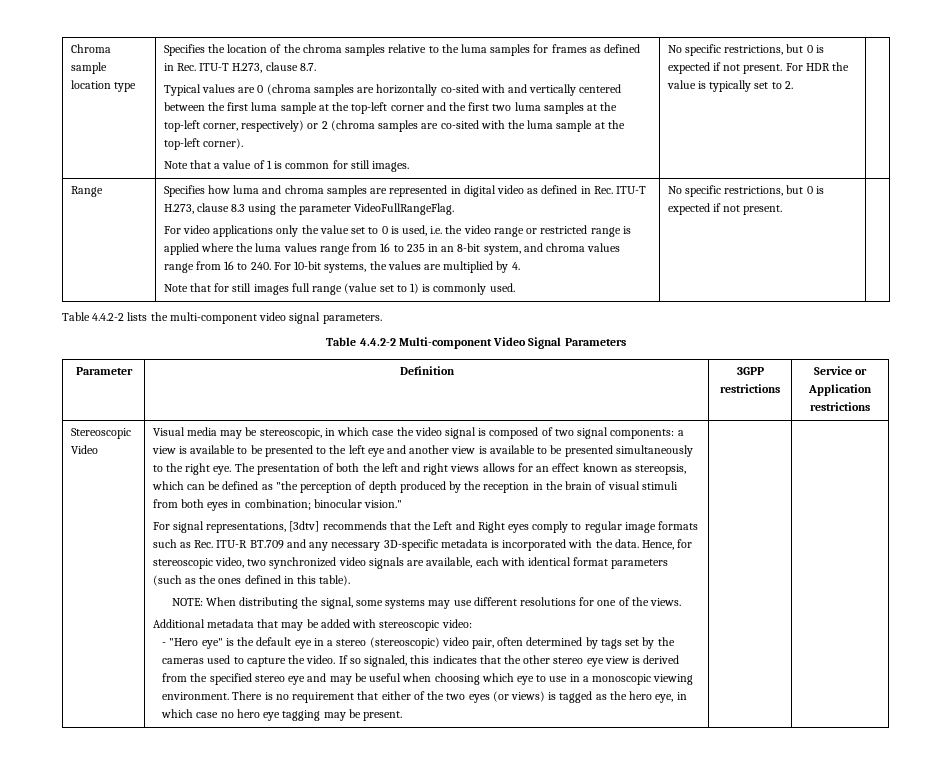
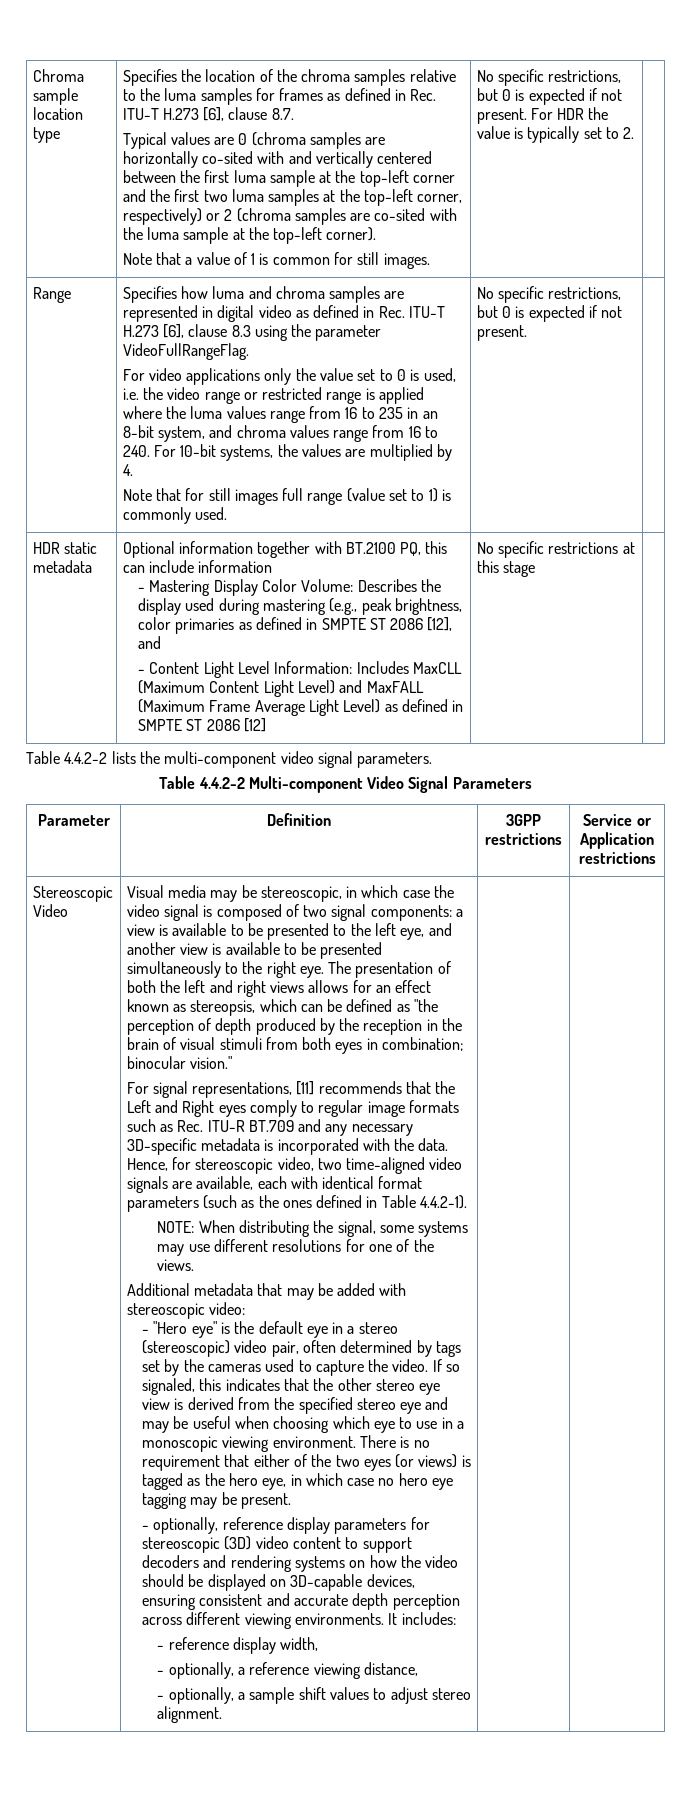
- Specifies the location of the chroma samples relative to the luma samples for frames as defined in Rec. ITU-T H.273, clause 8.7.
+ Specifies the location of the chroma samples relative to the luma samples for frames as defined in Rec. ITU-T H.273 [6], clause 8.7.
- Specifies how luma and chroma samples are represented in digital video as defined in Rec. ITU-T H.273, clause 8.3 using the parameter VideoFullRangeFlag.
+ Specifies how luma and chroma samples are represented in digital video as defined in Rec. ITU-T H.273 [6], clause 8.3 using the parameter VideoFullRangeFlag.
+ HDR static metadata | Optional information together with BT.2100 PQ, this can include information
+ - Mastering Display Color Volume: Describes the display used during mastering (e.g., peak brightness, color primaries as defined in SMPTE ST 2086 [12], and
+ - Content Light Level Information: Includes MaxCLL (Maximum Content Light Level) and MaxFALL (Maximum Frame Average Light Level) as defined in SMPTE ST 2086 [12] | No specific restrictions at this stage
- Visual media may be stereoscopic, in which case the video signal is composed of two signal components: a view is available to be presented to the left eye and another view is available to be presented simultaneously to the right eye.
+ Visual media may be stereoscopic, in which case the video signal is composed of two signal components: a view is available to be presented to the left eye, and another view is available to be presented simultaneously to the right eye.
- For signal representations, [3dtv] recommends that the Left and Right eyes comply to regular image formats such as Rec. ITU-R BT.709 and any necessary 3D-specific metadata is incorporated with the data.
+ For signal representations, [11] recommends that the Left and Right eyes comply to regular image formats such as Rec. ITU-R BT.709 and any necessary 3D-specific metadata is incorporated with the data.
- Hence, for stereoscopic video, two synchronized video signals are available, each with identical format parameters (such as the ones defined in this table).
+ Hence, for stereoscopic video, two time-aligned video signals are available, each with identical format parameters (such as the ones defined in Table 4.4.2-1).
+ - optionally, reference display parameters for stereoscopic (3D) video content to support decoders and rendering systems on how the video should be displayed on 3D-capable devices, ensuring consistent and accurate depth perception across different viewing environments. It includes:
+ - reference display width,
+ - optionally, a reference viewing distance,
+ - optionally, a sample shift values to adjust stereo alignment.

